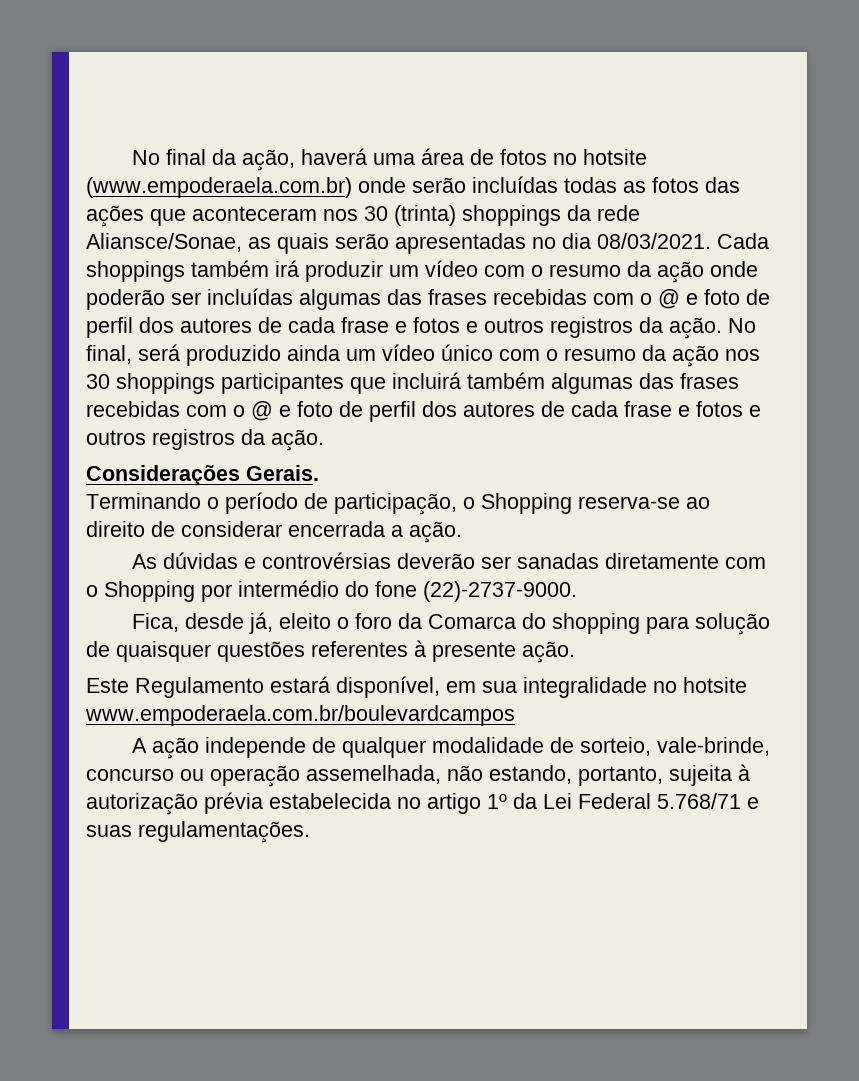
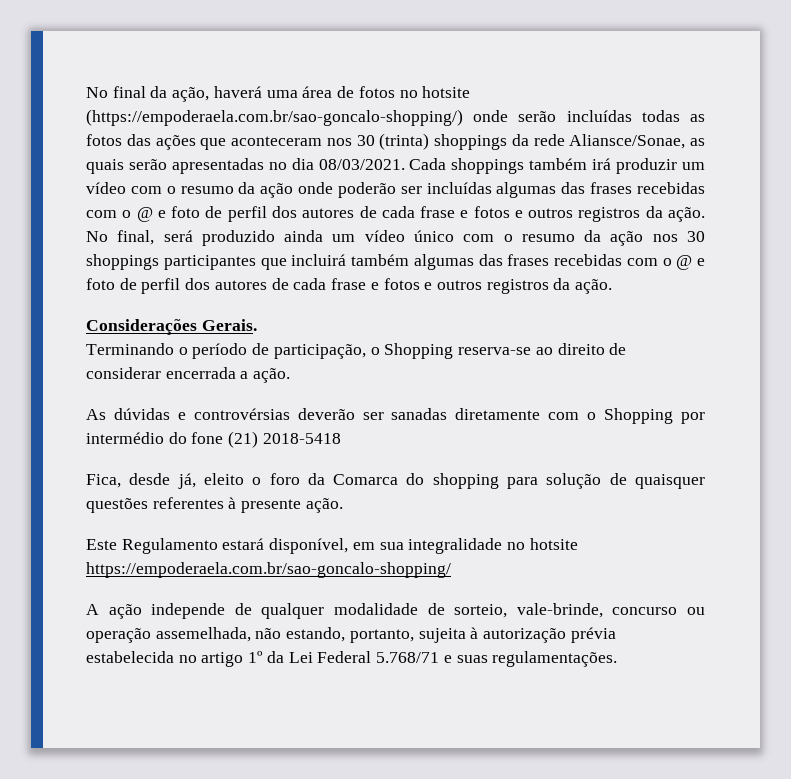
- No final da ação, haverá uma área de fotos no hotsite (www.empoderaela.com.br) onde serão incluídas todas as fotos das ações que aconteceram nos 30 (trinta) shoppings da rede Aliansce/Sonae, as quais serão apresentadas no dia 08/03/2021.
+ No final da ação, haverá uma área de fotos no hotsite (https://empoderaela.com.br/sao-goncalo-shopping/) onde serão incluídas todas as fotos das ações que aconteceram nos 30 (trinta) shoppings da rede Aliansce/Sonae, as quais serão apresentadas no dia 08/03/2021.
- As dúvidas e controvérsias deverão ser sanadas diretamente com o Shopping por intermédio do fone (22)-2737-9000.
+ As dúvidas e controvérsias deverão ser sanadas diretamente com o Shopping por intermédio do fone (21) 2018-5418
- Este Regulamento estará disponível, em sua integralidade no hotsite www.empoderaela.com.br/boulevardcampos
+ Este Regulamento estará disponível, em sua integralidade no hotsite https://empoderaela.com.br/sao-goncalo-shopping/

